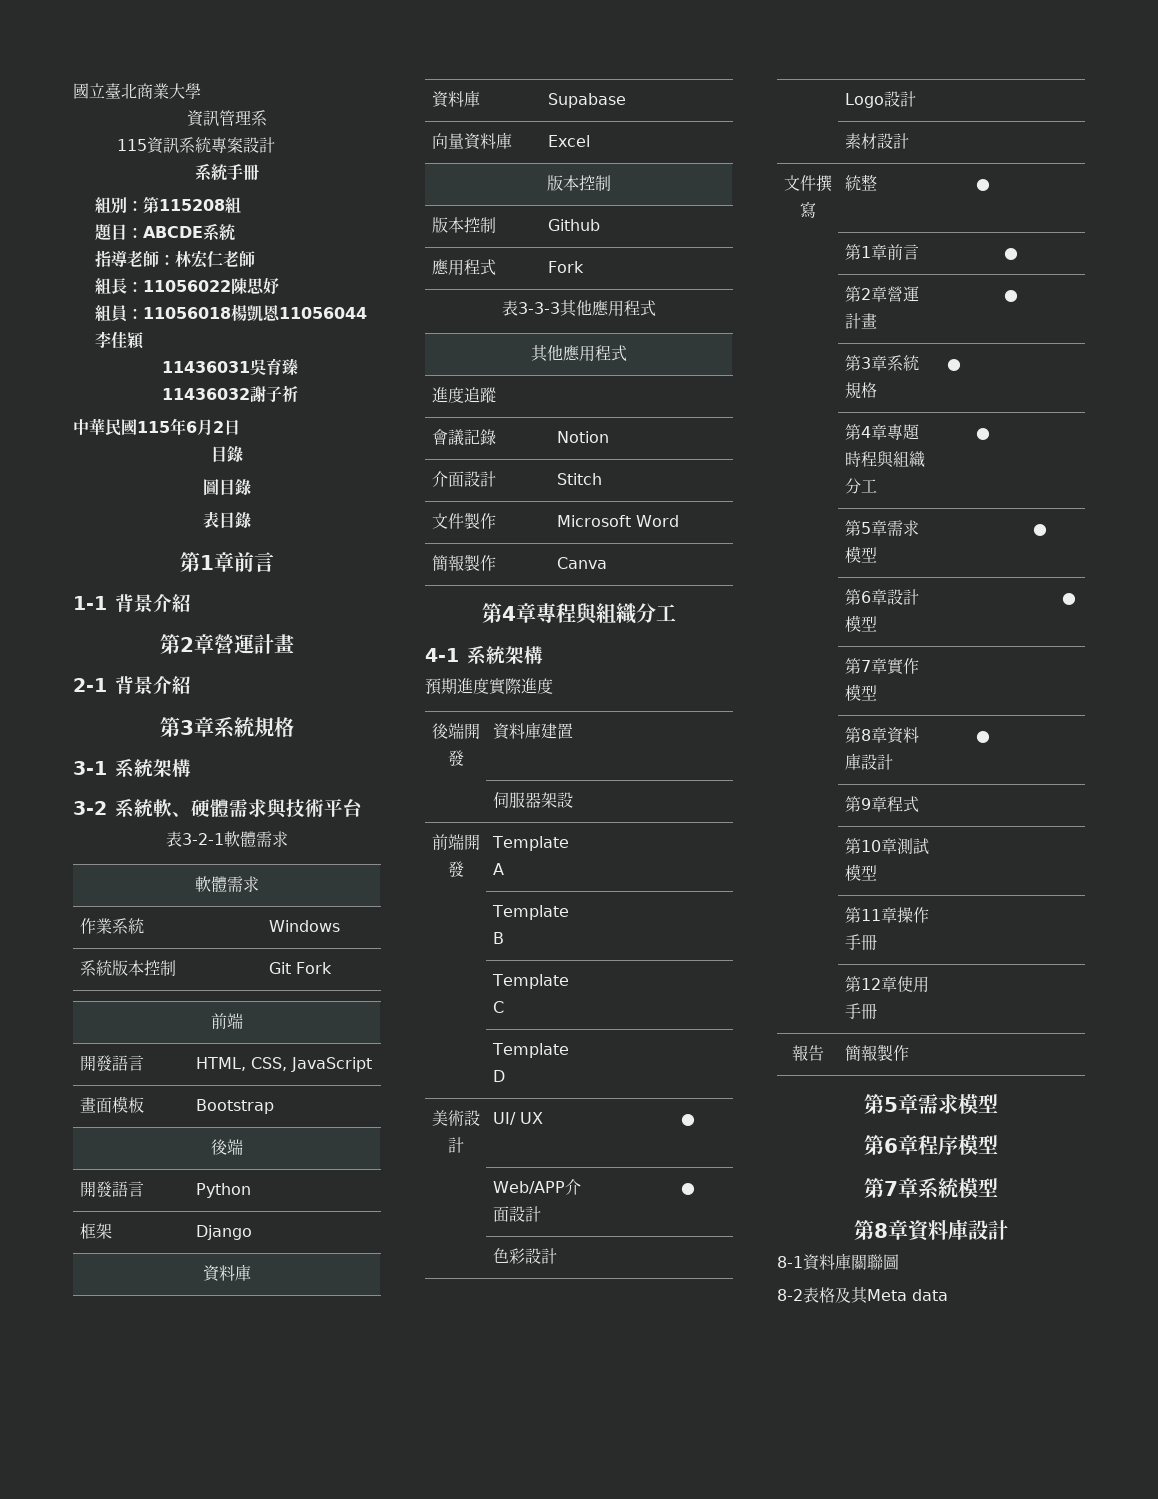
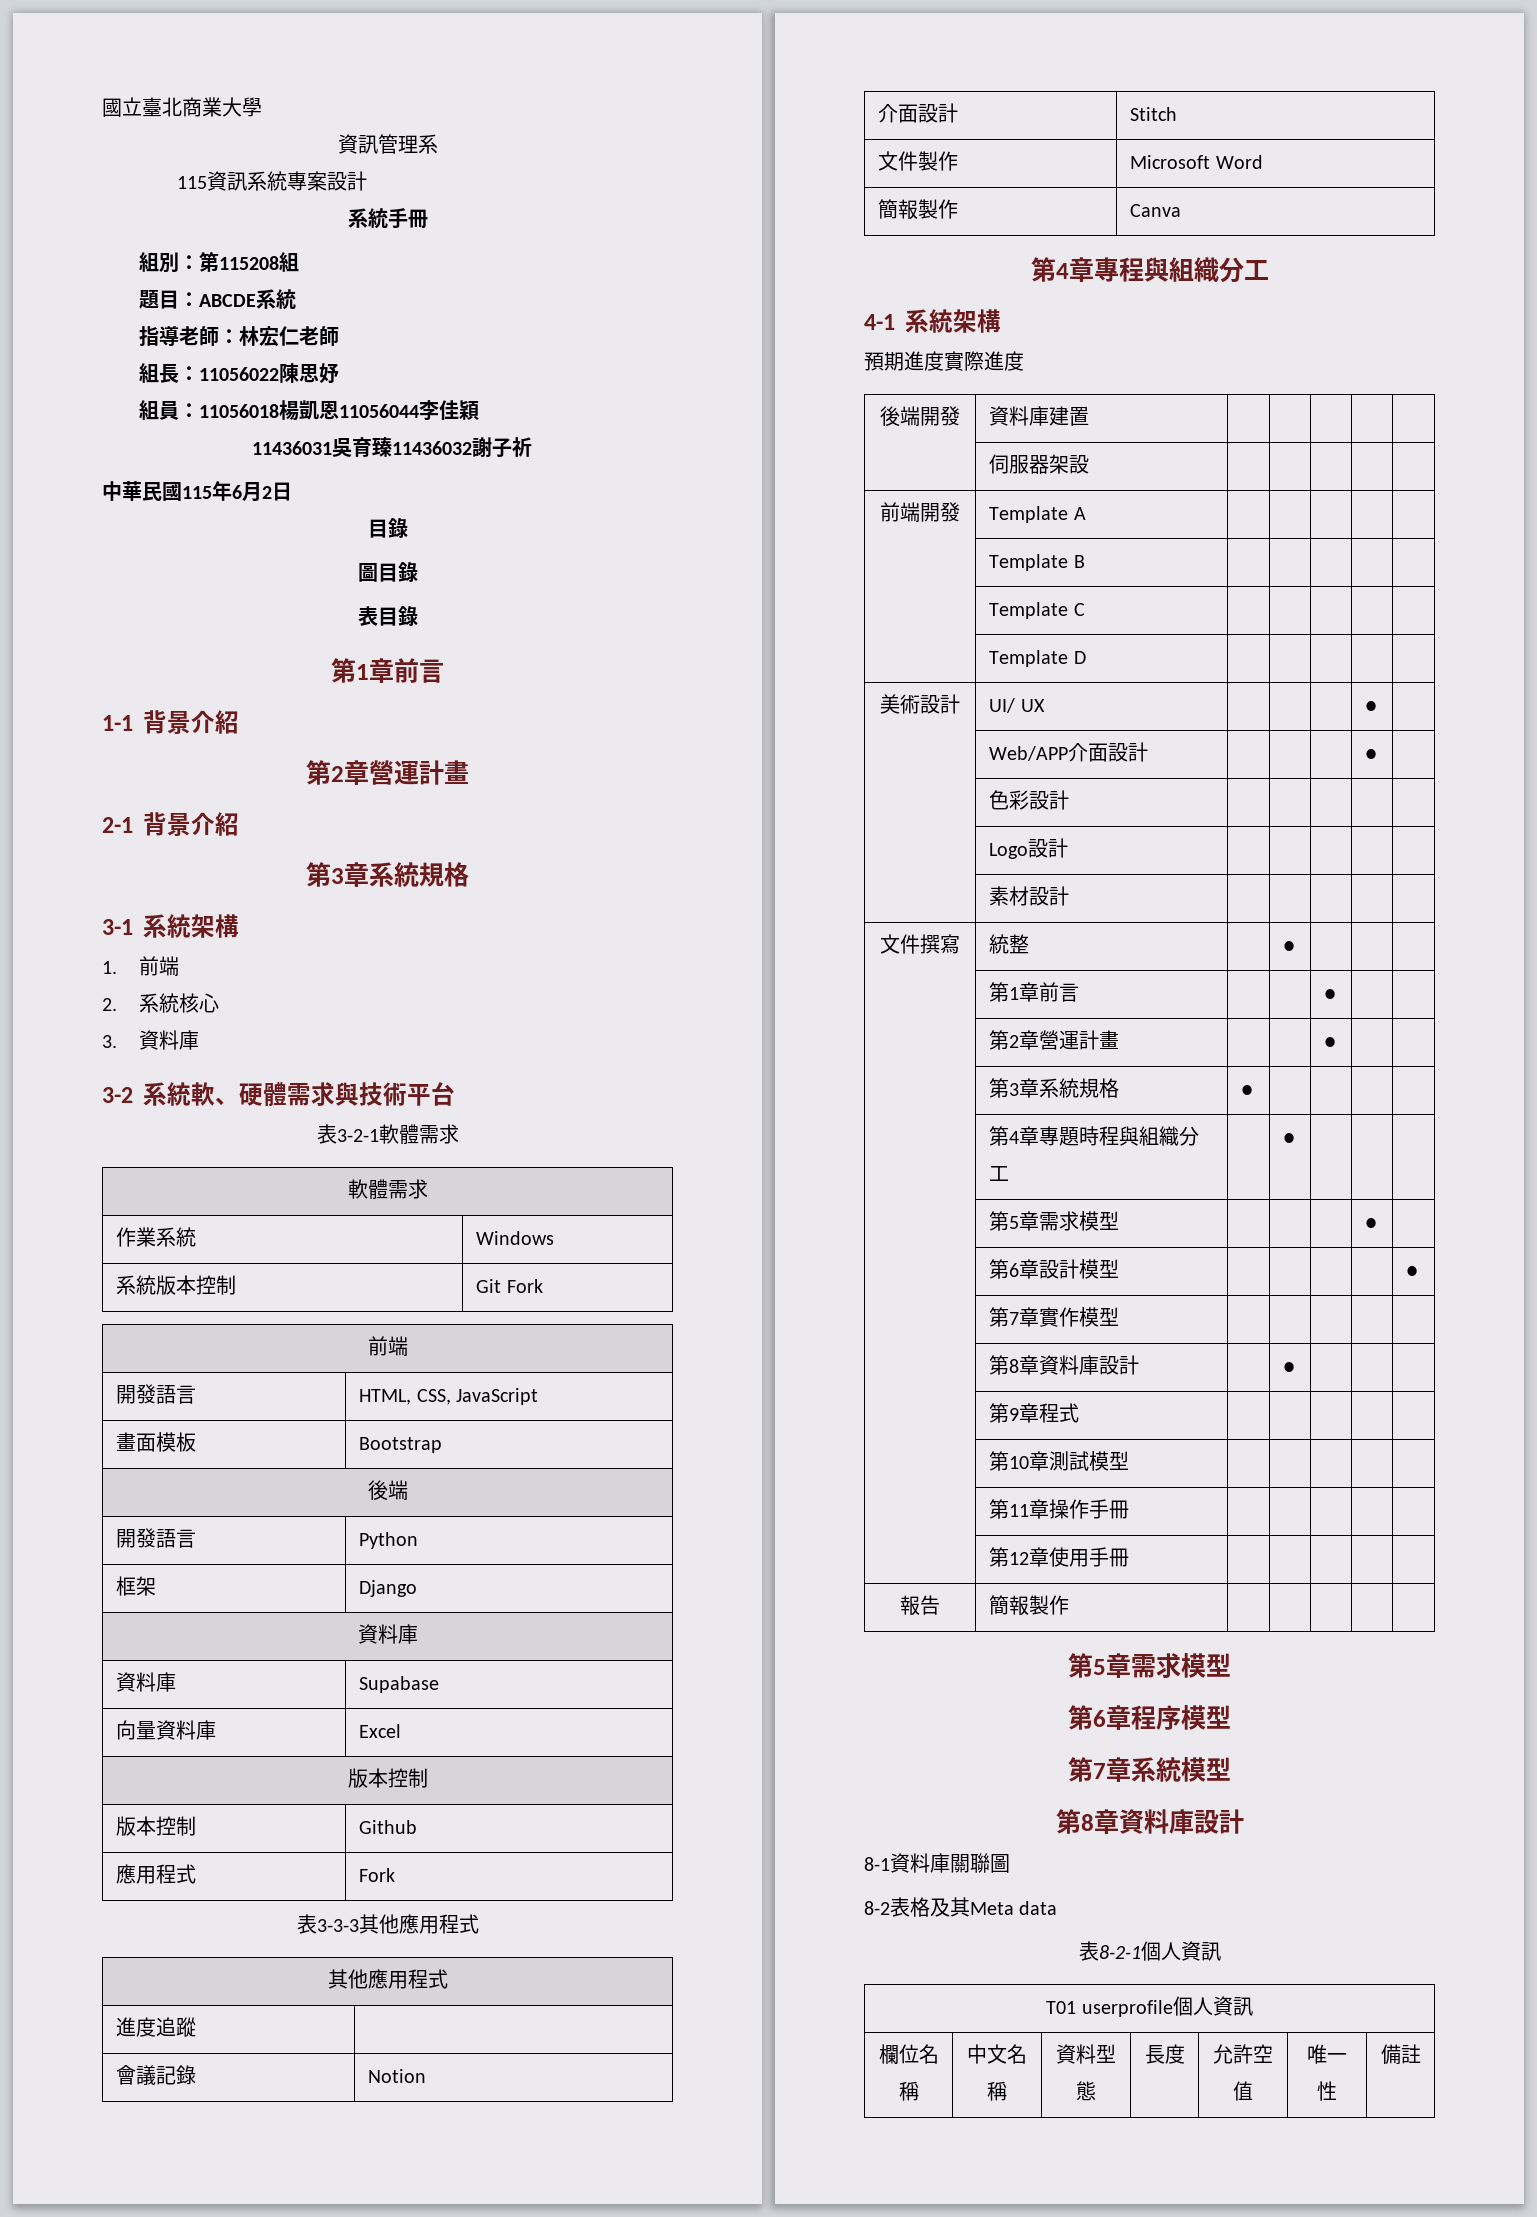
+ 1.前端
+ 2.系統核心
+ 3.資料庫
+ 表8-2-1個人資訊
+ T01 userprofile個人資訊
+ 欄位名稱 | 中文名稱 | 資料型態 | 長度 | 允許空值 | 唯一性 | 備註

